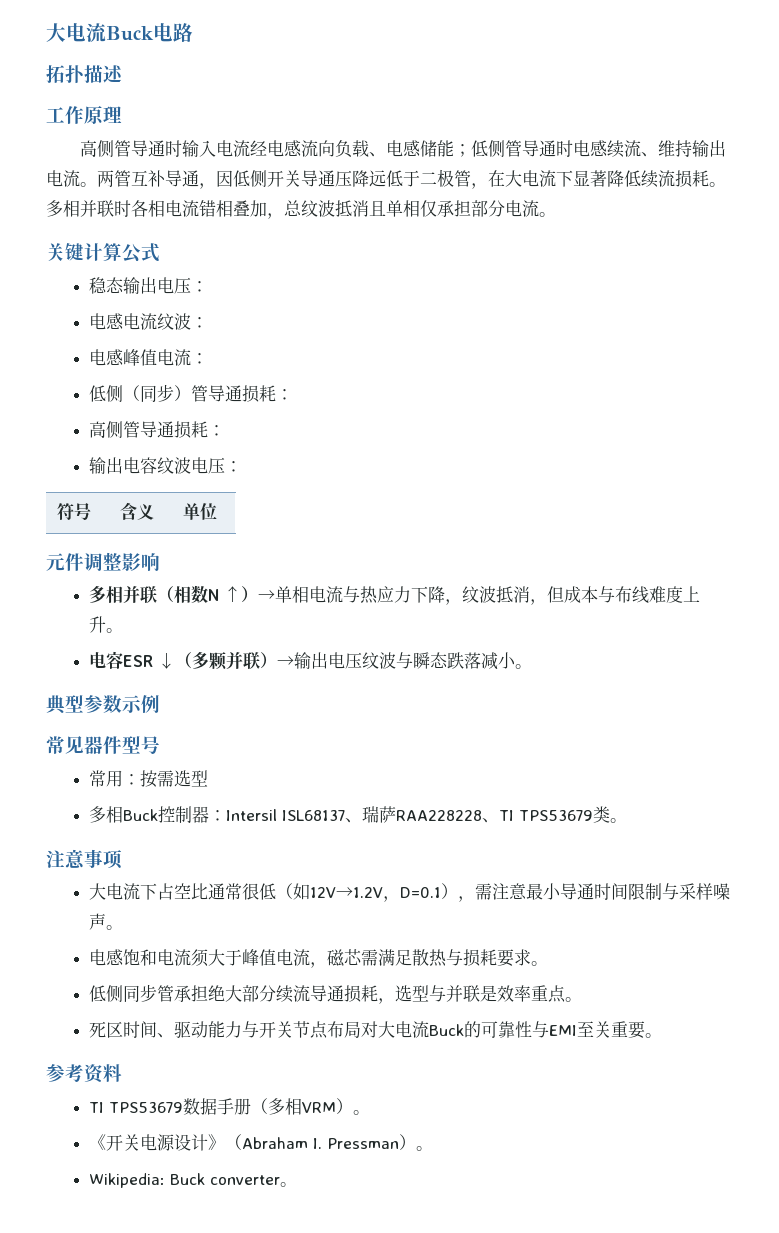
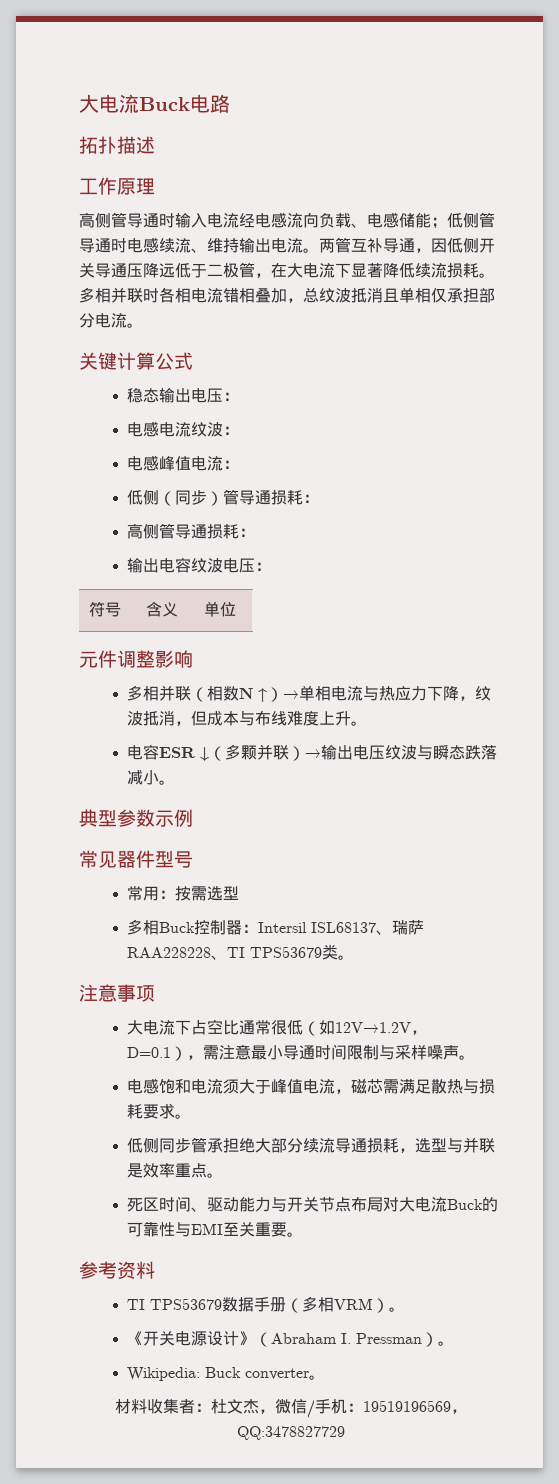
+ 材料收集者：杜文杰，微信/手机：19519196569，QQ:3478827729

